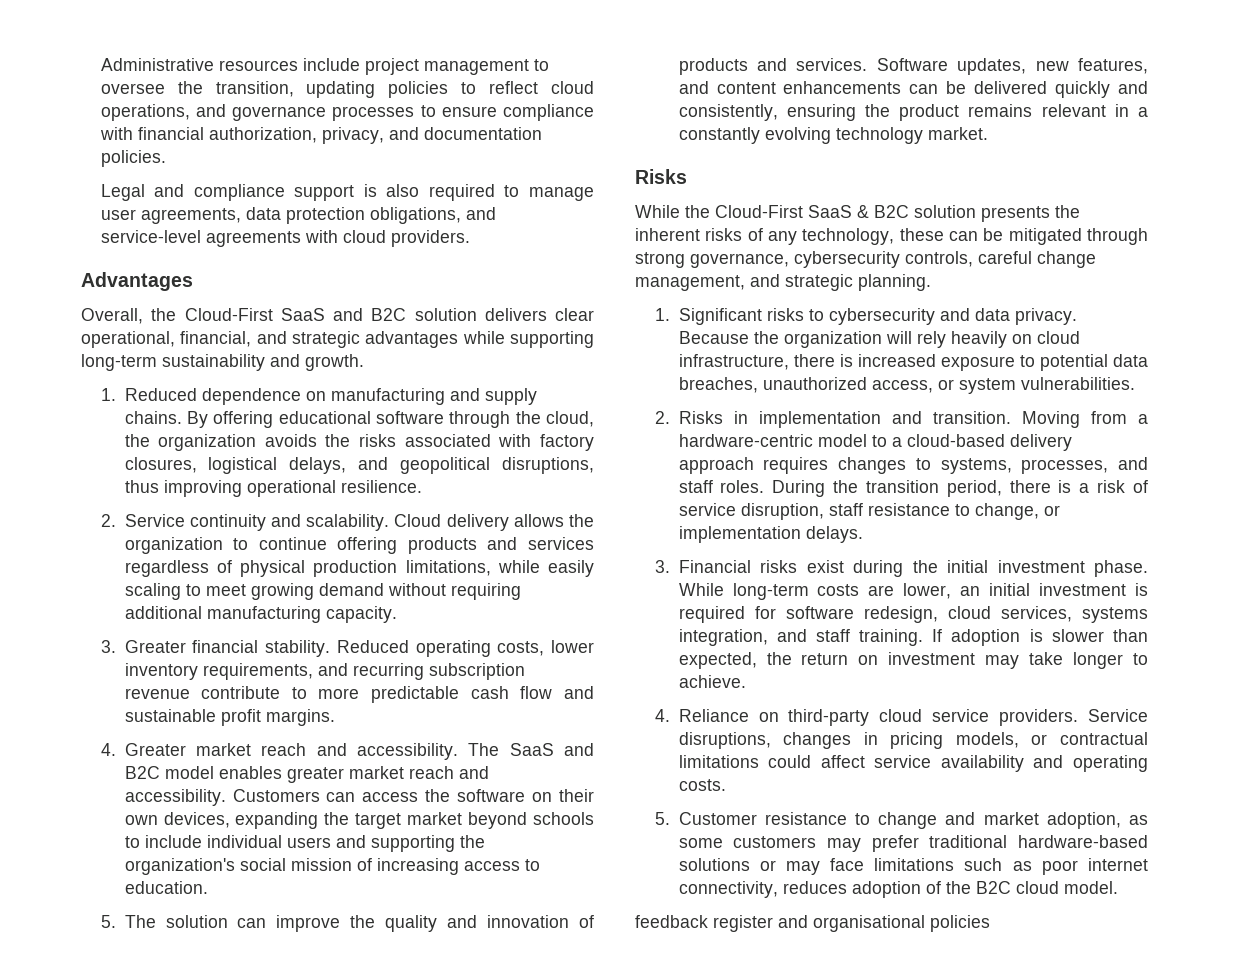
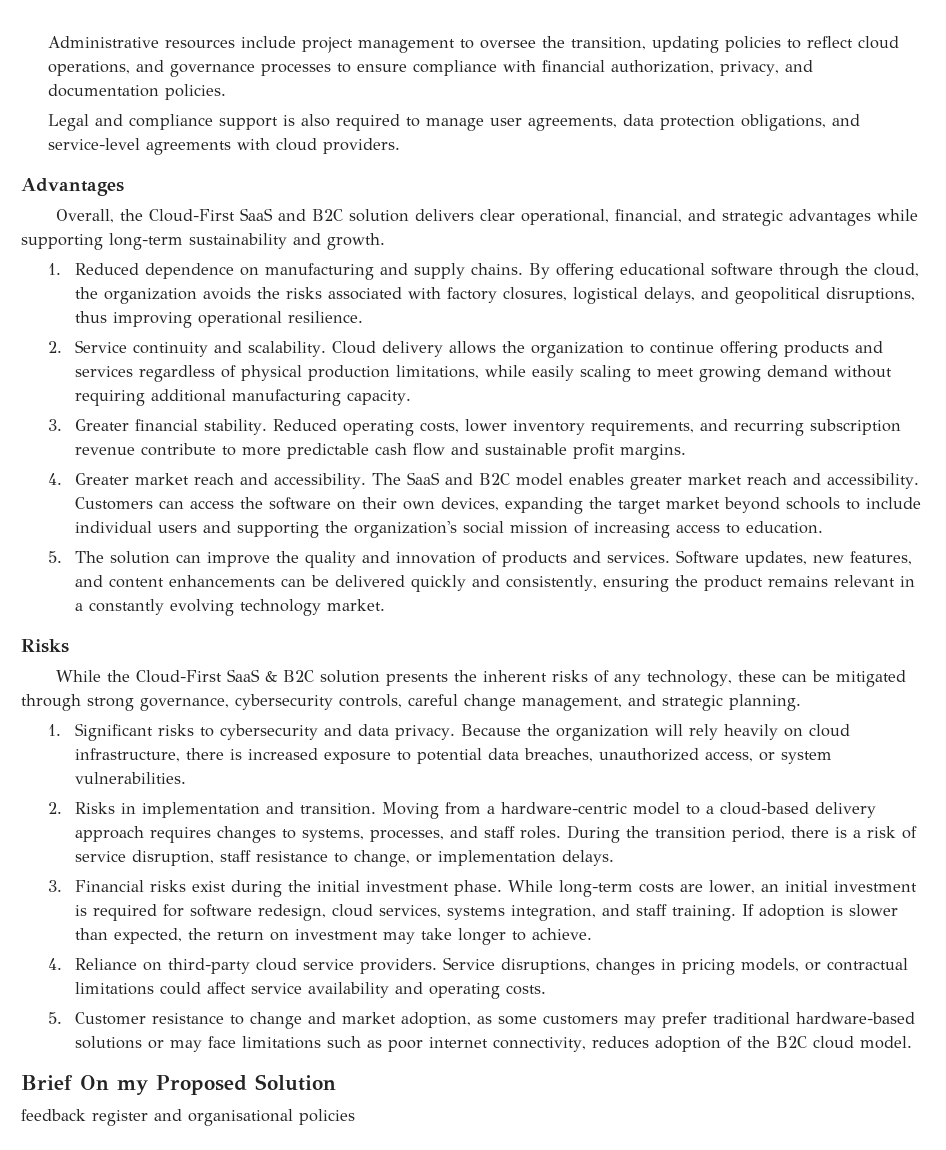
+ Brief On my Proposed Solution

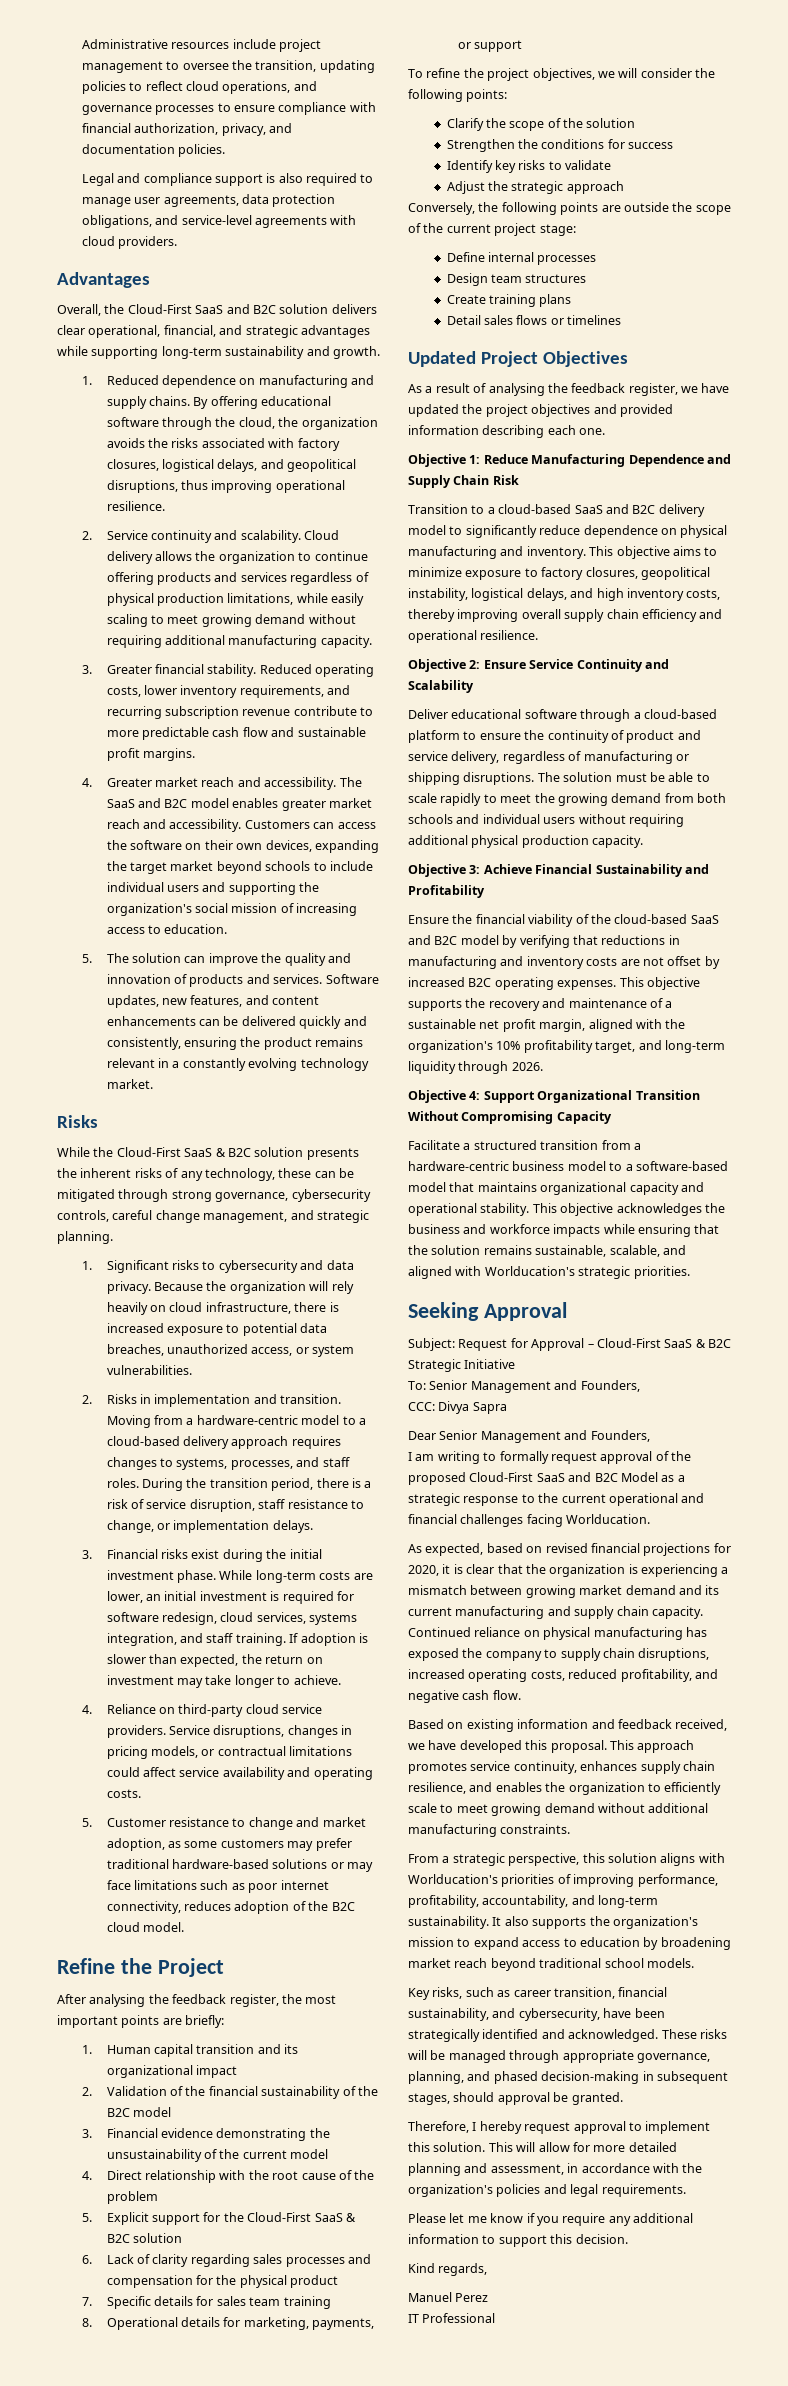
- Brief On my Proposed Solution
- feedback register and organisational policies
+ Refine the Project
+ After analysing the feedback register, the most important points are briefly:
+ 1. Human capital transition and its organizational impact
+ 2. Validation of the financial sustainability of the B2C model
+ 3. Financial evidence demonstrating the unsustainability of the current model
+ 4. Direct relationship with the root cause of the problem
+ 5. Explicit support for the Cloud-First SaaS & B2C solution
+ 6. Lack of clarity regarding sales processes and compensation for the physical product
+ 7. Specific details for sales team training
+ 8. Operational details for marketing, payments, or support
+ To refine the project objectives, we will consider the following points:
+ Clarify the scope of the solution
+ Strengthen the conditions for success
+ Identify key risks to validate
+ Adjust the strategic approach
+ Conversely, the following points are outside the scope of the current project stage:
+ Define internal processes
+ Design team structures
+ Create training plans
+ Detail sales flows or timelines
+ Updated Project Objectives
+ As a result of analysing the feedback register, we have updated the project objectives and provided information describing each one.
+ Objective 1: Reduce Manufacturing Dependence and Supply Chain Risk
+ Transition to a cloud-based SaaS and B2C delivery model to significantly reduce dependence on physical manufacturing and inventory. This objective aims to minimize exposure to factory closures, geopolitical instability, logistical delays, and high inventory costs, thereby improving overall supply chain efficiency and operational resilience.
+ Objective 2: Ensure Service Continuity and Scalability
+ Deliver educational software through a cloud-based platform to ensure the continuity of product and service delivery, regardless of manufacturing or shipping disruptions. The solution must be able to scale rapidly to meet the growing demand from both schools and individual users without requiring additional physical production capacity.
+ Objective 3: Achieve Financial Sustainability and Profitability
+ Ensure the financial viability of the cloud-based SaaS and B2C model by verifying that reductions in manufacturing and inventory costs are not offset by increased B2C operating expenses. This objective supports the recovery and maintenance of a sustainable net profit margin, aligned with the organization's 10% profitability target, and long-term liquidity through 2026.
+ Objective 4: Support Organizational Transition Without Compromising Capacity
+ Facilitate a structured transition from a hardware-centric business model to a software-based model that maintains organizational capacity and operational stability. This objective acknowledges the business and workforce impacts while ensuring that the solution remains sustainable, scalable, and aligned with Worlducation's strategic priorities.
+ Seeking Approval
+ Subject: Request for Approval – Cloud-First SaaS & B2C Strategic Initiative
+ To: Senior Management and Founders,
+ CCC: Divya Sapra
+ Dear Senior Management and Founders,
+ I am writing to formally request approval of the proposed Cloud-First SaaS and B2C Model as a strategic response to the current operational and financial challenges facing Worlducation.
+ As expected, based on revised financial projections for 2020, it is clear that the organization is experiencing a mismatch between growing market demand and its current manufacturing and supply chain capacity. Continued reliance on physical manufacturing has exposed the company to supply chain disruptions, increased operating costs, reduced profitability, and negative cash flow.
+ Based on existing information and feedback received, we have developed this proposal. This approach promotes service continuity, enhances supply chain resilience, and enables the organization to efficiently scale to meet growing demand without additional manufacturing constraints.
+ From a strategic perspective, this solution aligns with Worlducation's priorities of improving performance, profitability, accountability, and long-term sustainability. It also supports the organization's mission to expand access to education by broadening market reach beyond traditional school models.
+ Key risks, such as career transition, financial sustainability, and cybersecurity, have been strategically identified and acknowledged. These risks will be managed through appropriate governance, planning, and phased decision-making in subsequent stages, should approval be granted.
+ Therefore, I hereby request approval to implement this solution. This will allow for more detailed planning and assessment, in accordance with the organization's policies and legal requirements.
+ Please let me know if you require any additional information to support this decision.
+ Kind regards,
+ Manuel Perez
+ IT Professional

